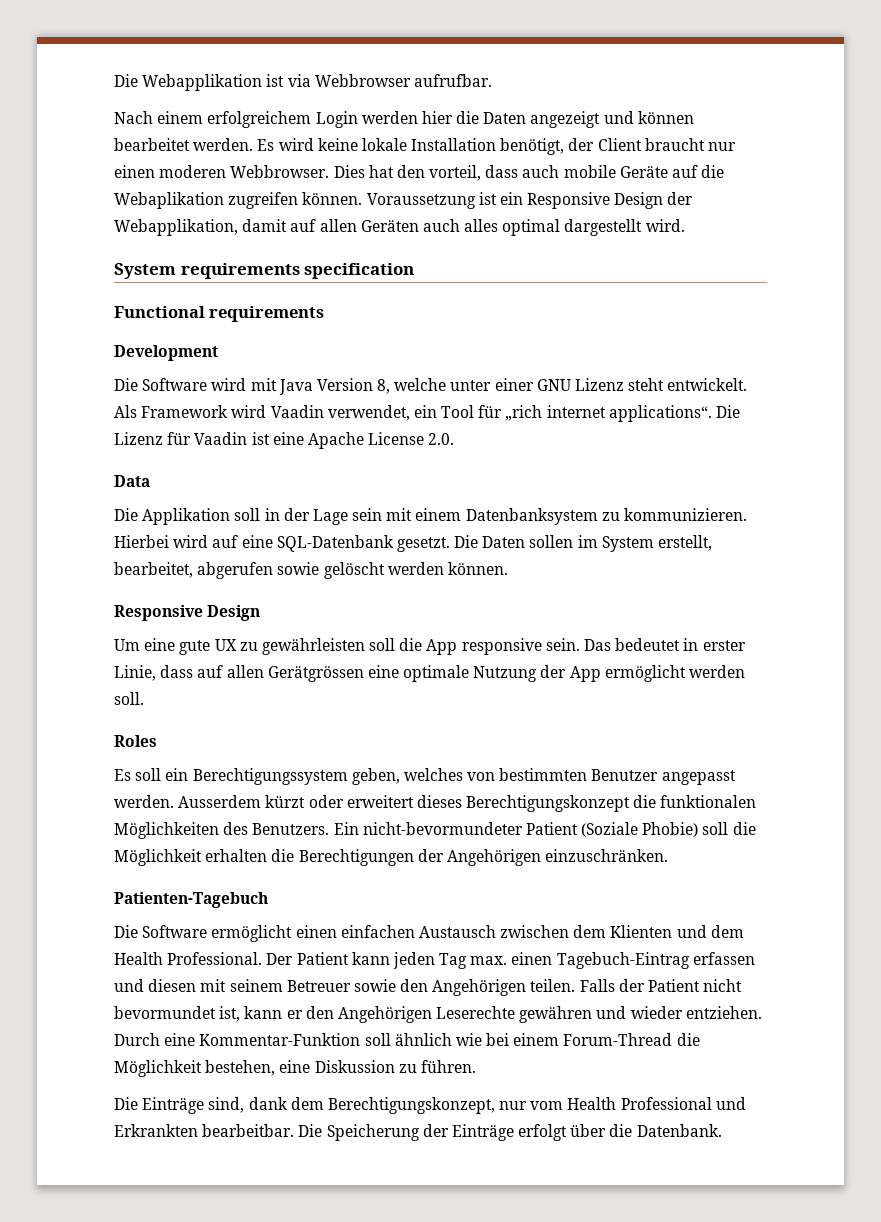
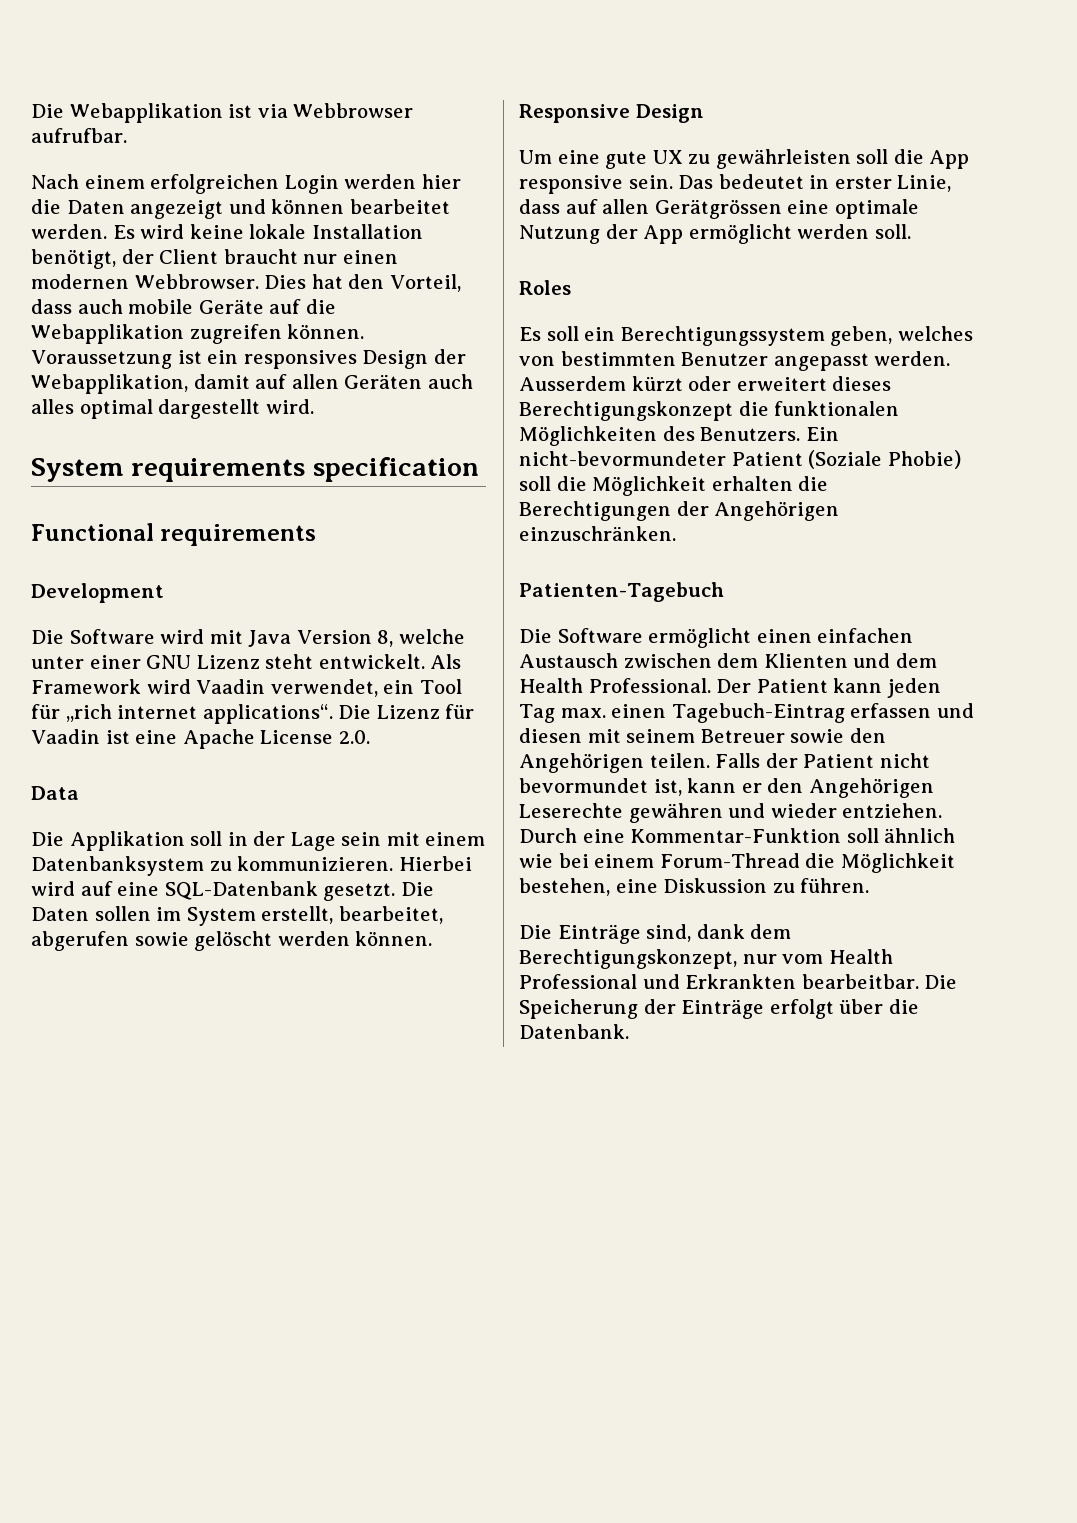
- Nach einem erfolgreichem Login werden hier die Daten angezeigt und können bearbeitet werden.
+ Nach einem erfolgreichen Login werden hier die Daten angezeigt und können bearbeitet werden.
- Es wird keine lokale Installation benötigt, der Client braucht nur einen moderen Webbrowser.
+ Es wird keine lokale Installation benötigt, der Client braucht nur einen modernen Webbrowser.
- Dies hat den vorteil, dass auch mobile Geräte auf die Webaplikation zugreifen können.
+ Dies hat den Vorteil, dass auch mobile Geräte auf die Webapplikation zugreifen können.
- Voraussetzung ist ein Responsive Design der Webapplikation, damit auf allen Geräten auch alles optimal dargestellt wird.
+ Voraussetzung ist ein responsives Design der Webapplikation, damit auf allen Geräten auch alles optimal dargestellt wird.

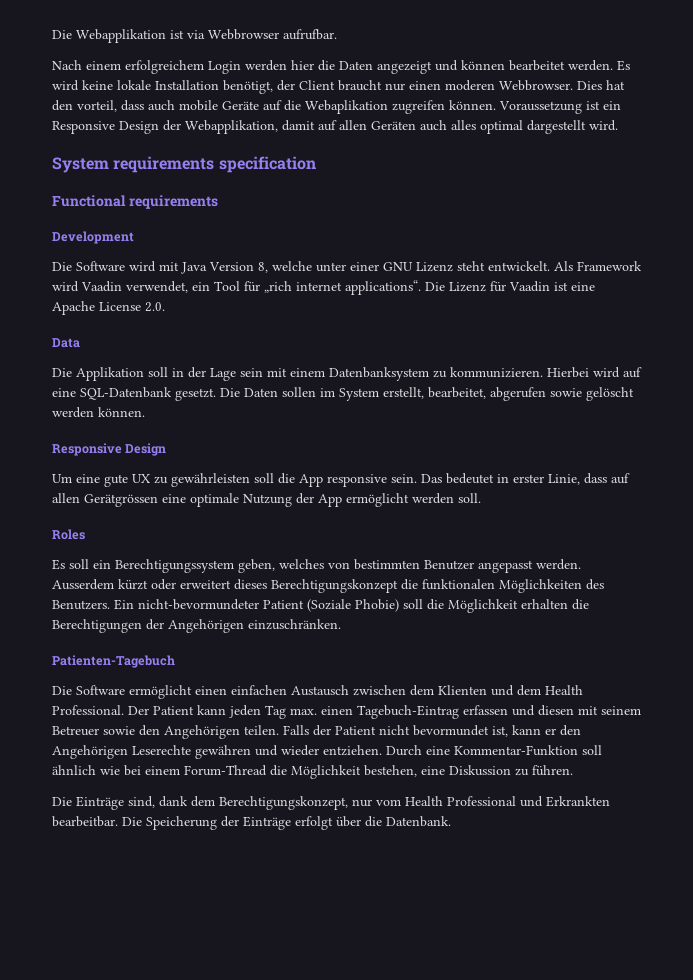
- Nach einem erfolgreichen Login werden hier die Daten angezeigt und können bearbeitet werden.
+ Nach einem erfolgreichem Login werden hier die Daten angezeigt und können bearbeitet werden.
- Es wird keine lokale Installation benötigt, der Client braucht nur einen modernen Webbrowser.
+ Es wird keine lokale Installation benötigt, der Client braucht nur einen moderen Webbrowser.
- Dies hat den Vorteil, dass auch mobile Geräte auf die Webapplikation zugreifen können.
+ Dies hat den vorteil, dass auch mobile Geräte auf die Webaplikation zugreifen können.
- Voraussetzung ist ein responsives Design der Webapplikation, damit auf allen Geräten auch alles optimal dargestellt wird.
+ Voraussetzung ist ein Responsive Design der Webapplikation, damit auf allen Geräten auch alles optimal dargestellt wird.

